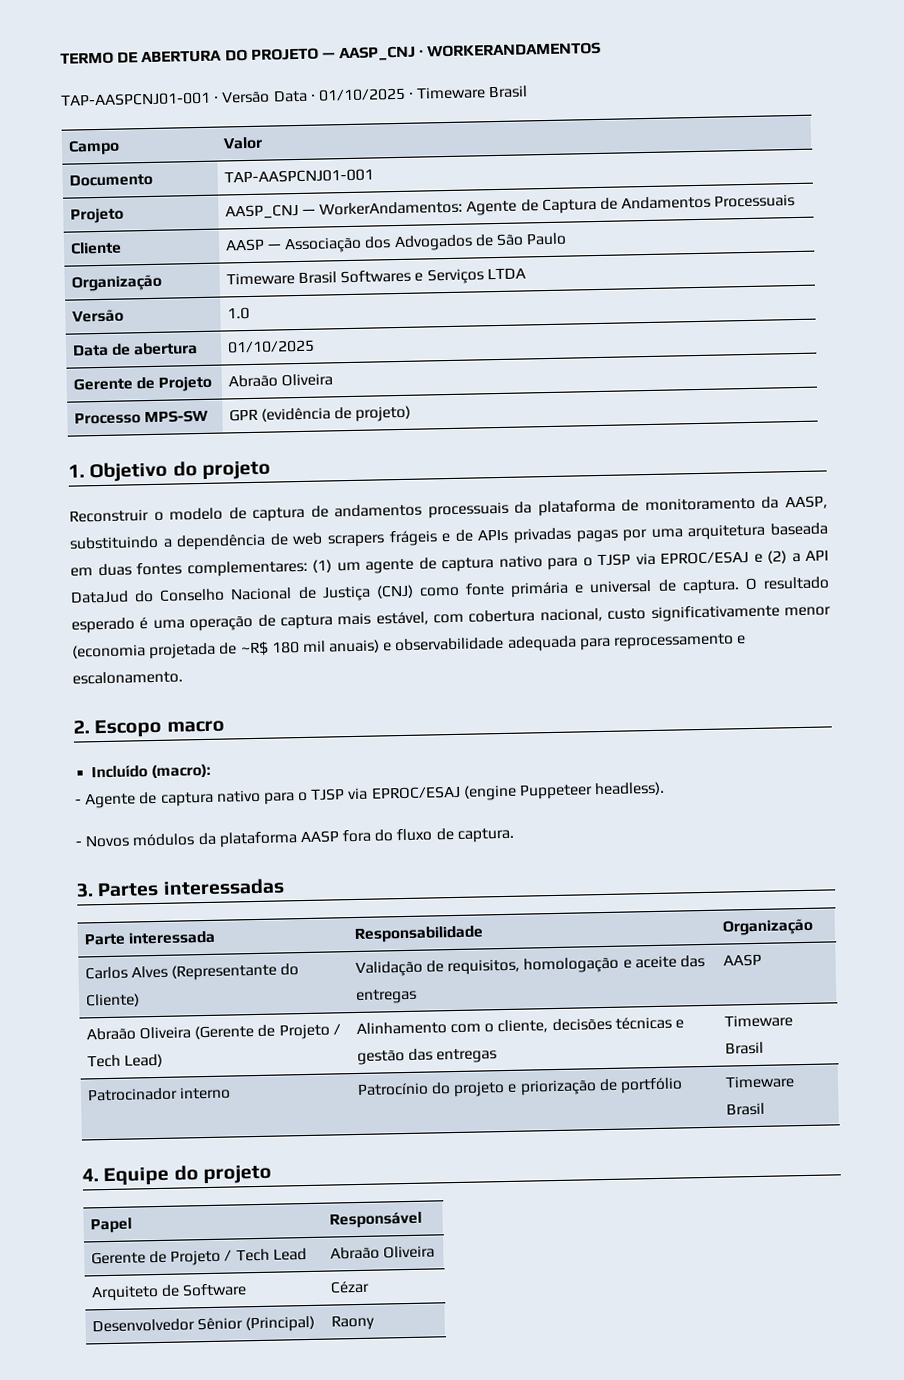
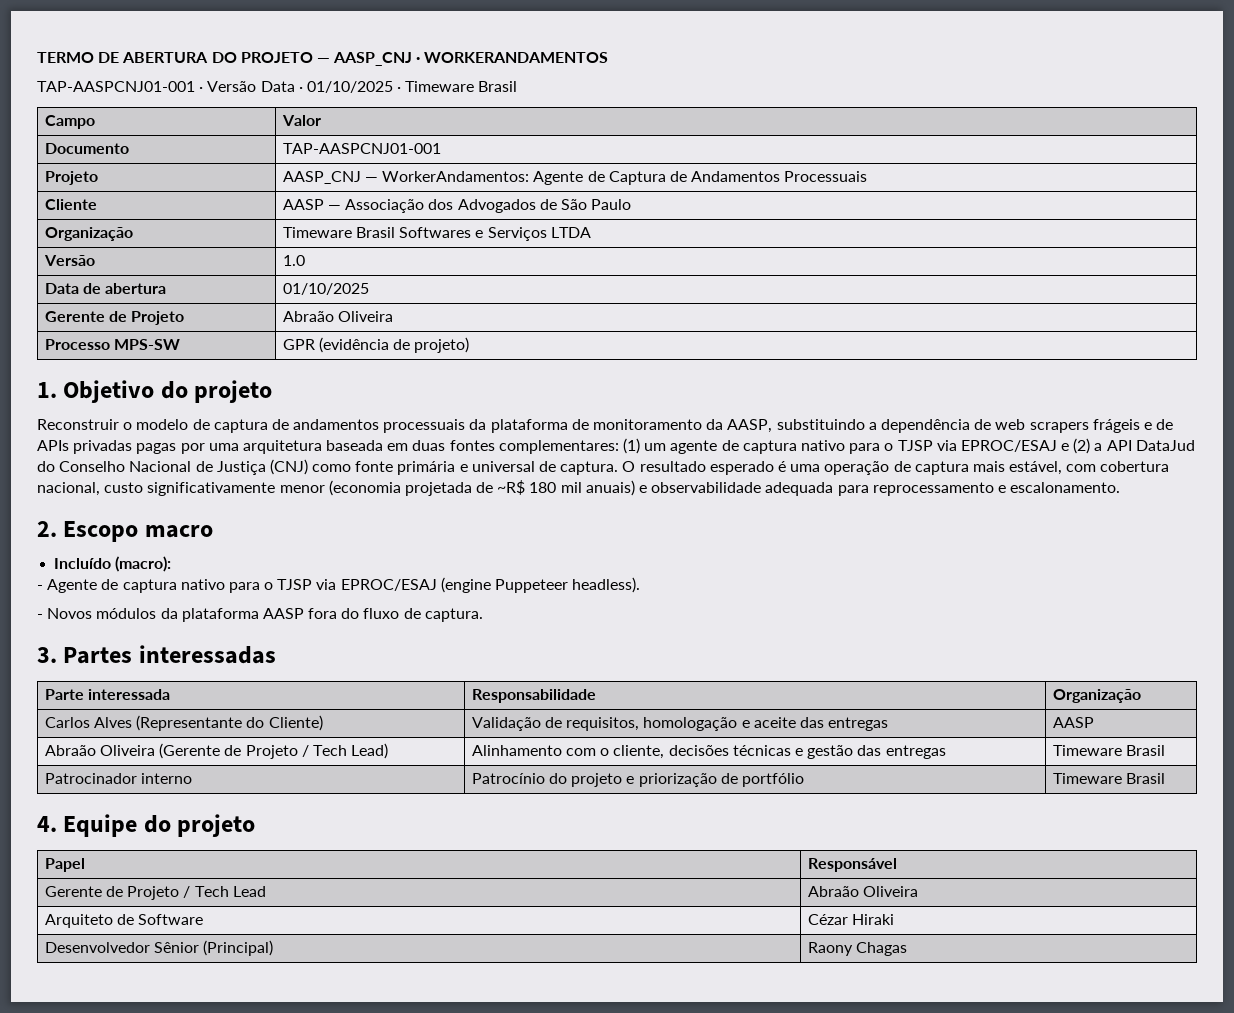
- Arquiteto de Software | Cézar
+ Arquiteto de Software | Cézar Hiraki
- Desenvolvedor Sênior (Principal) | Raony
+ Desenvolvedor Sênior (Principal) | Raony Chagas

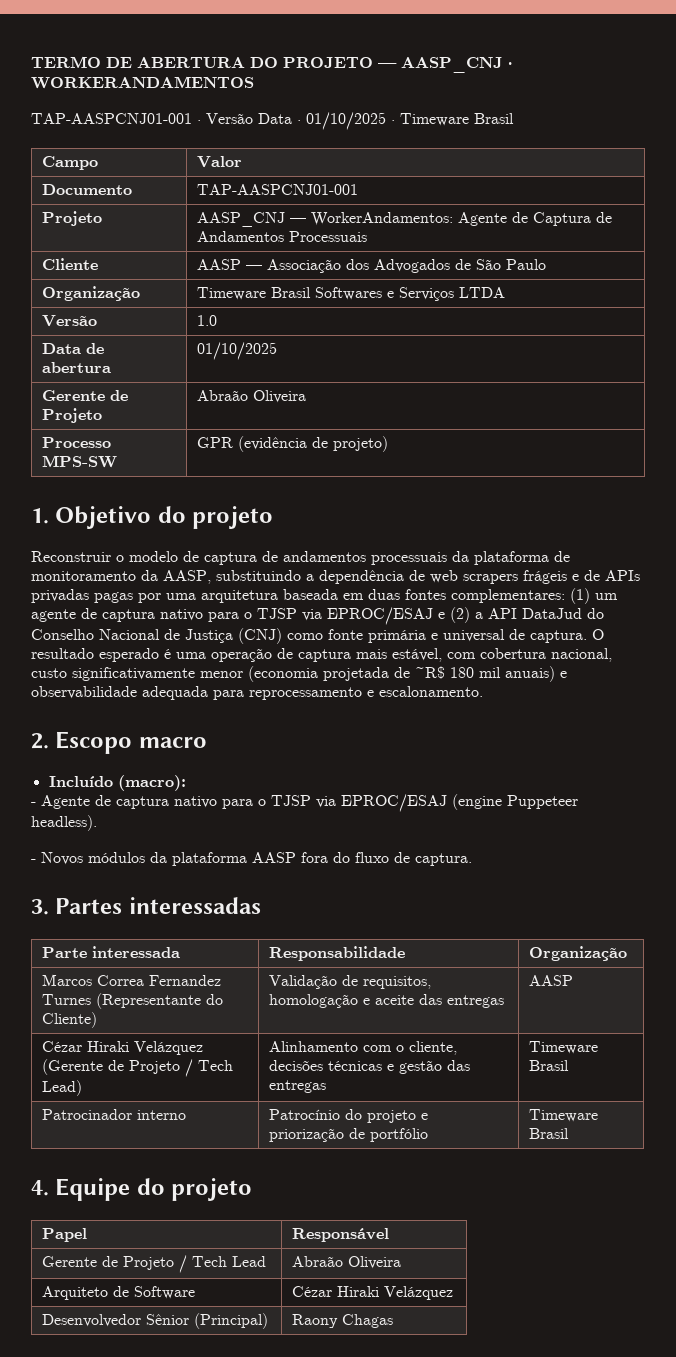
- Carlos Alves (Representante do Cliente) | Validação de requisitos, homologação e aceite das entregas | AASP
+ Marcos Correa Fernandez Turnes (Representante do Cliente) | Validação de requisitos, homologação e aceite das entregas | AASP
- Abraão Oliveira (Gerente de Projeto / Tech Lead) | Alinhamento com o cliente, decisões técnicas e gestão das entregas | Timeware Brasil
+ Cézar Hiraki Velázquez (Gerente de Projeto / Tech Lead) | Alinhamento com o cliente, decisões técnicas e gestão das entregas | Timeware Brasil
- Arquiteto de Software | Cézar Hiraki
+ Arquiteto de Software | Cézar Hiraki Velázquez

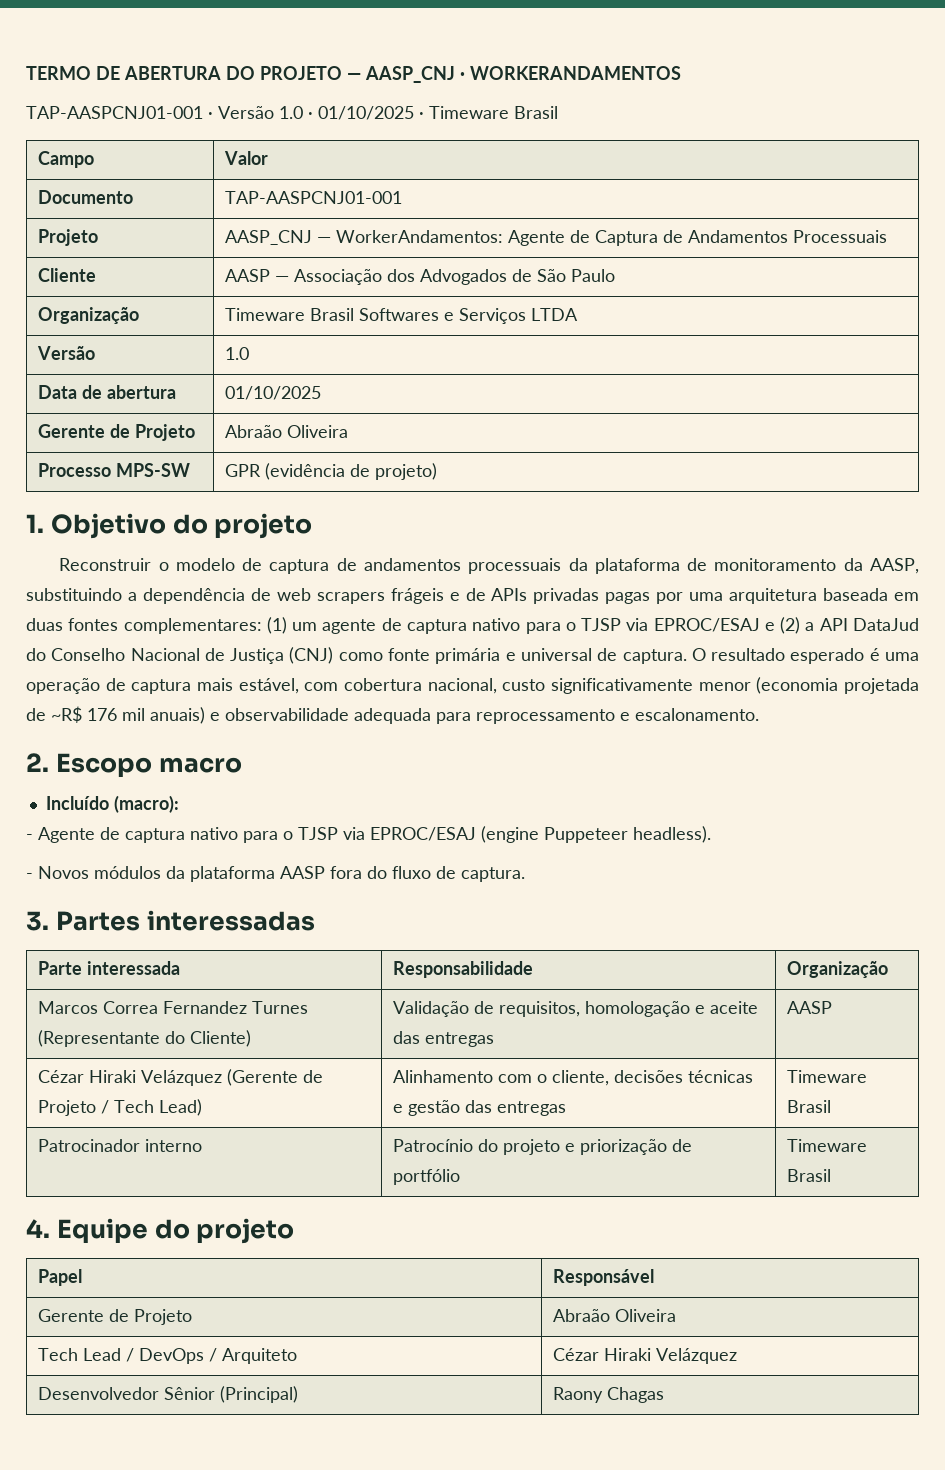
- TAP-AASPCNJ01-001 · Versão Data · 01/10/2025 · Timeware Brasil
+ TAP-AASPCNJ01-001 · Versão 1.0 · 01/10/2025 · Timeware Brasil
- O resultado esperado é uma operação de captura mais estável, com cobertura nacional, custo significativamente menor (economia projetada de ~R$ 180 mil anuais) e observabilidade adequada para reprocessamento e escalonamento.
+ O resultado esperado é uma operação de captura mais estável, com cobertura nacional, custo significativamente menor (economia projetada de ~R$ 176 mil anuais) e observabilidade adequada para reprocessamento e escalonamento.
  Papel | Responsável
- Gerente de Projeto / Tech Lead | Abraão Oliveira
- Arquiteto de Software | Cézar Hiraki Velázquez
+ Gerente de Projeto | Abraão Oliveira
+ Tech Lead / DevOps / Arquiteto | Cézar Hiraki Velázquez

